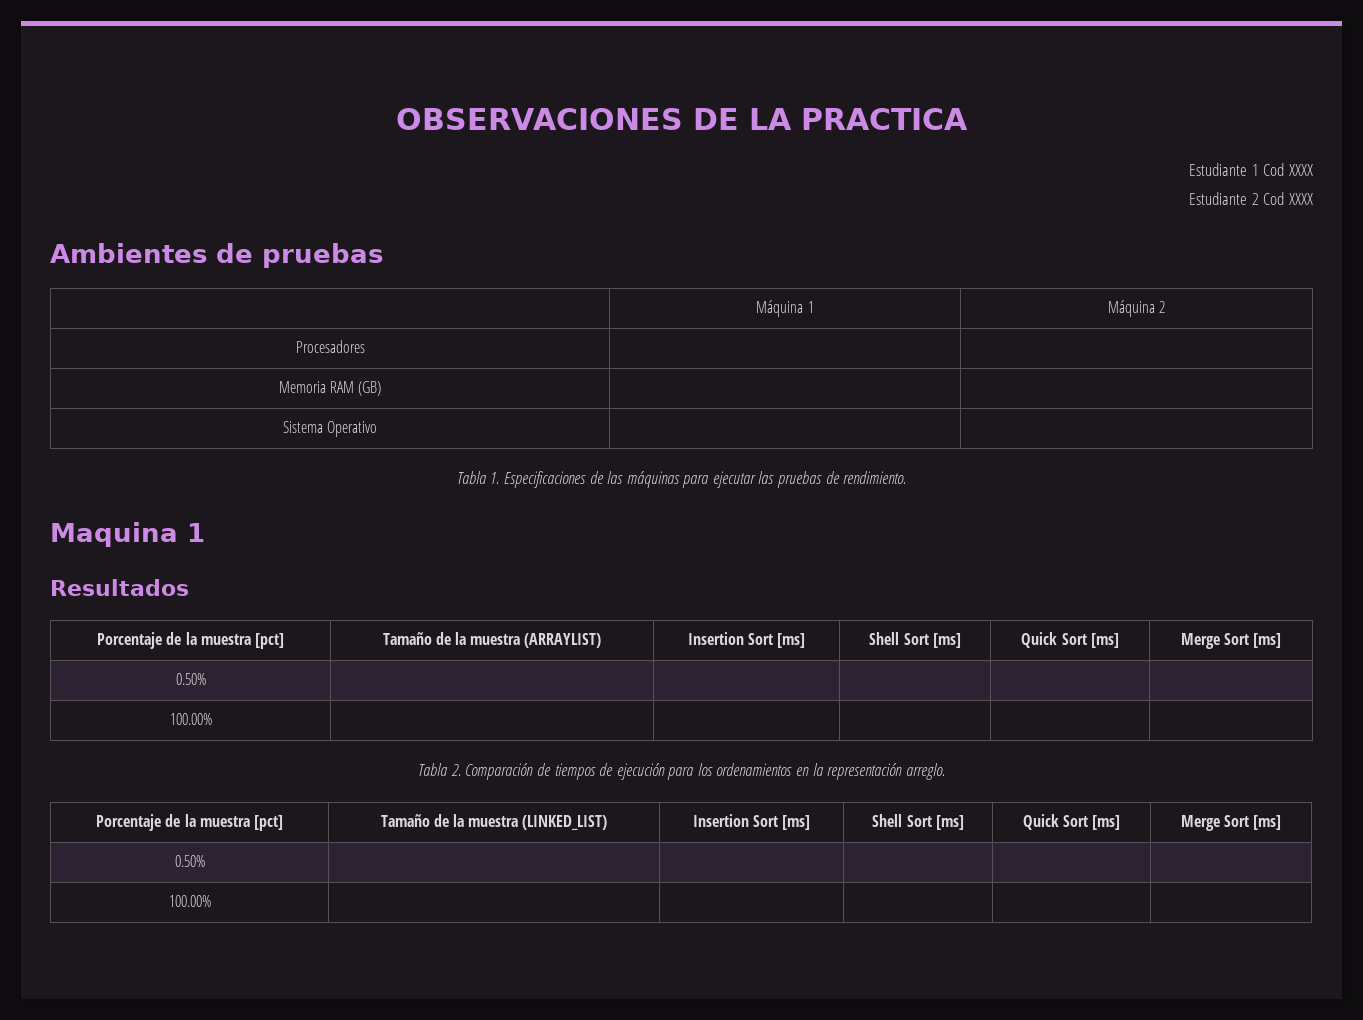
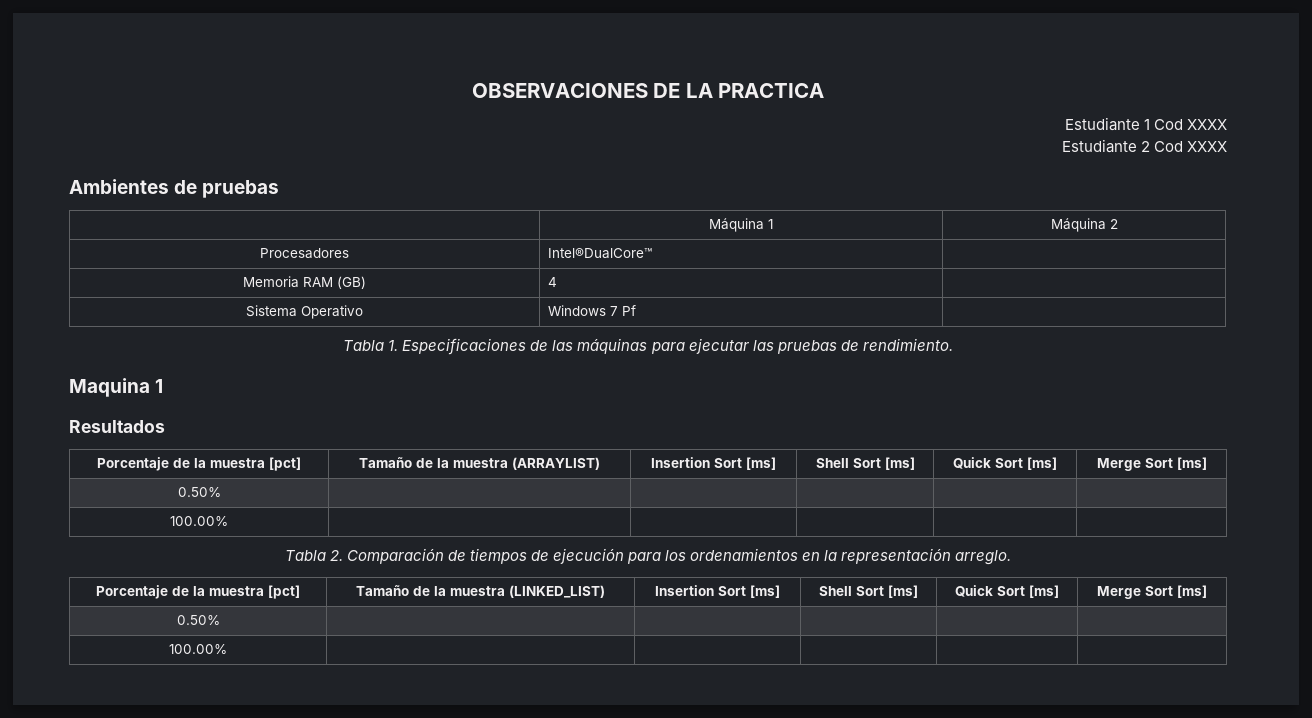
- Procesadores | |
+ Procesadores | Intel®DualCore™ |
- Memoria RAM (GB) | |
+ Memoria RAM (GB) | 4 |
- Sistema Operativo | |
+ Sistema Operativo | Windows 7 Pf |

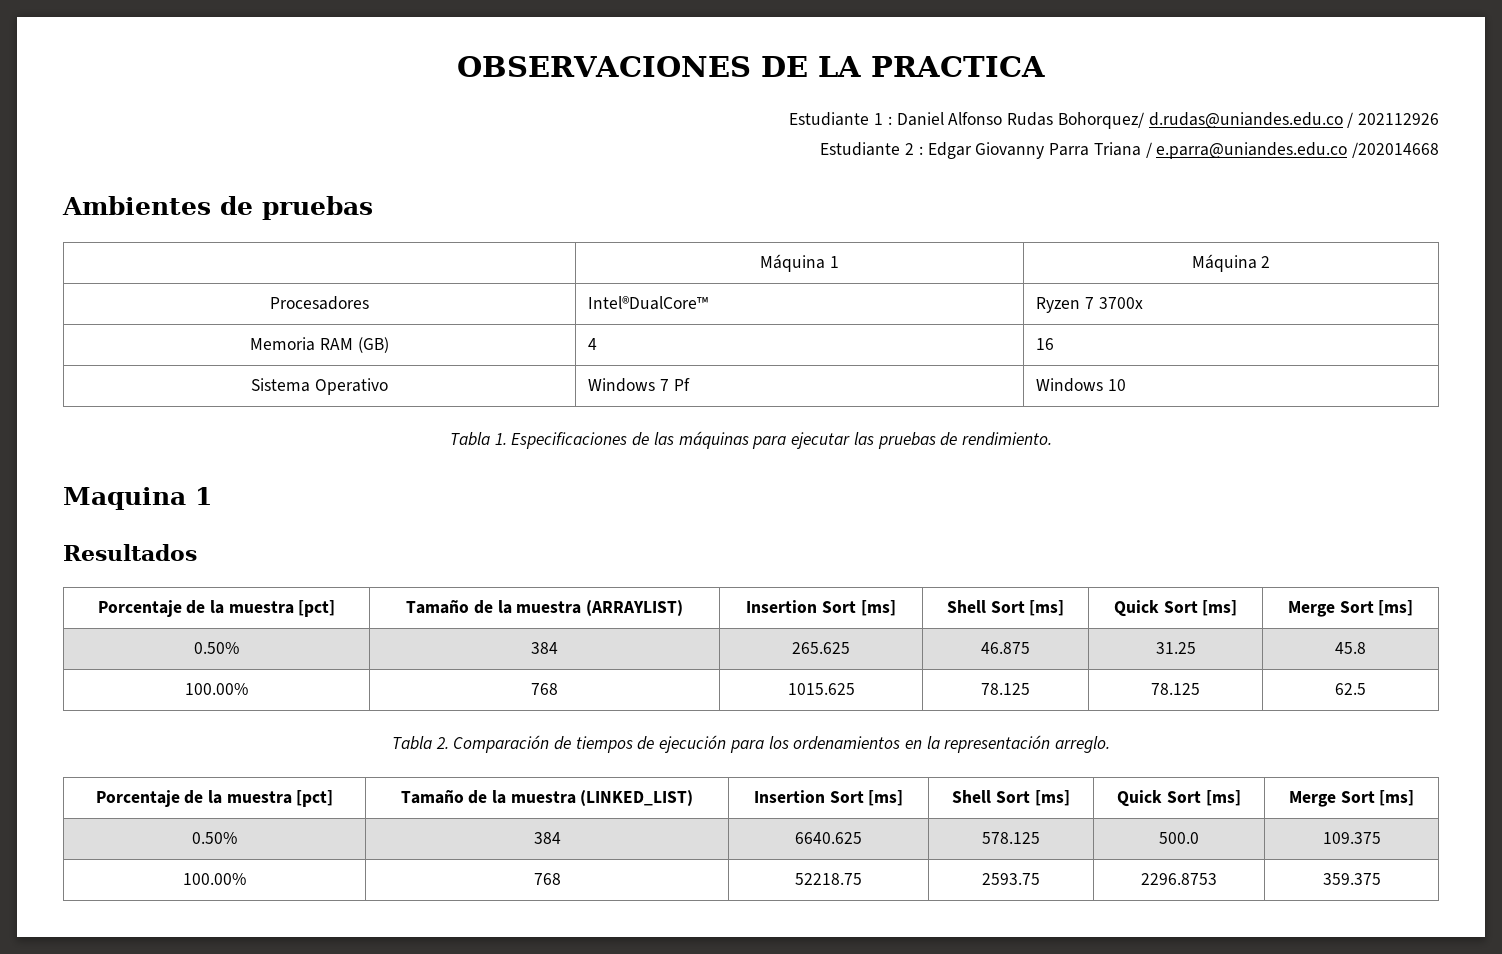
- Estudiante 1 Cod XXXX
- Estudiante 2 Cod XXXX
+ Estudiante 1 : Daniel Alfonso Rudas Bohorquez/ d.rudas@uniandes.edu.co / 202112926
+ Estudiante 2 : Edgar Giovanny Parra Triana / e.parra@uniandes.edu.co /202014668
- Procesadores | Intel®DualCore™ |
+ Procesadores | Intel®DualCore™ | Ryzen 7 3700x
- Memoria RAM (GB) | 4 |
+ Memoria RAM (GB) | 4 | 16
- Sistema Operativo | Windows 7 Pf |
+ Sistema Operativo | Windows 7 Pf | Windows 10
  Porcentaje de la muestra [pct] | Tamaño de la muestra (ARRAYLIST) | Insertion Sort [ms] | Shell Sort [ms] | Quick Sort [ms] | Merge Sort [ms]
- 0.50% | | | | |
- 100.00% | | | | |
+ 0.50% | 384 | 265.625 | 46.875 | 31.25 | 45.8
+ 100.00% | 768 | 1015.625 | 78.125 | 78.125 | 62.5
  Porcentaje de la muestra [pct] | Tamaño de la muestra (LINKED_LIST) | Insertion Sort [ms] | Shell Sort [ms] | Quick Sort [ms] | Merge Sort [ms]
- 0.50% | | | | |
- 100.00% | | | | |
+ 0.50% | 384 | 6640.625 | 578.125 | 500.0 | 109.375
+ 100.00% | 768 | 52218.75 | 2593.75 | 2296.8753 | 359.375

